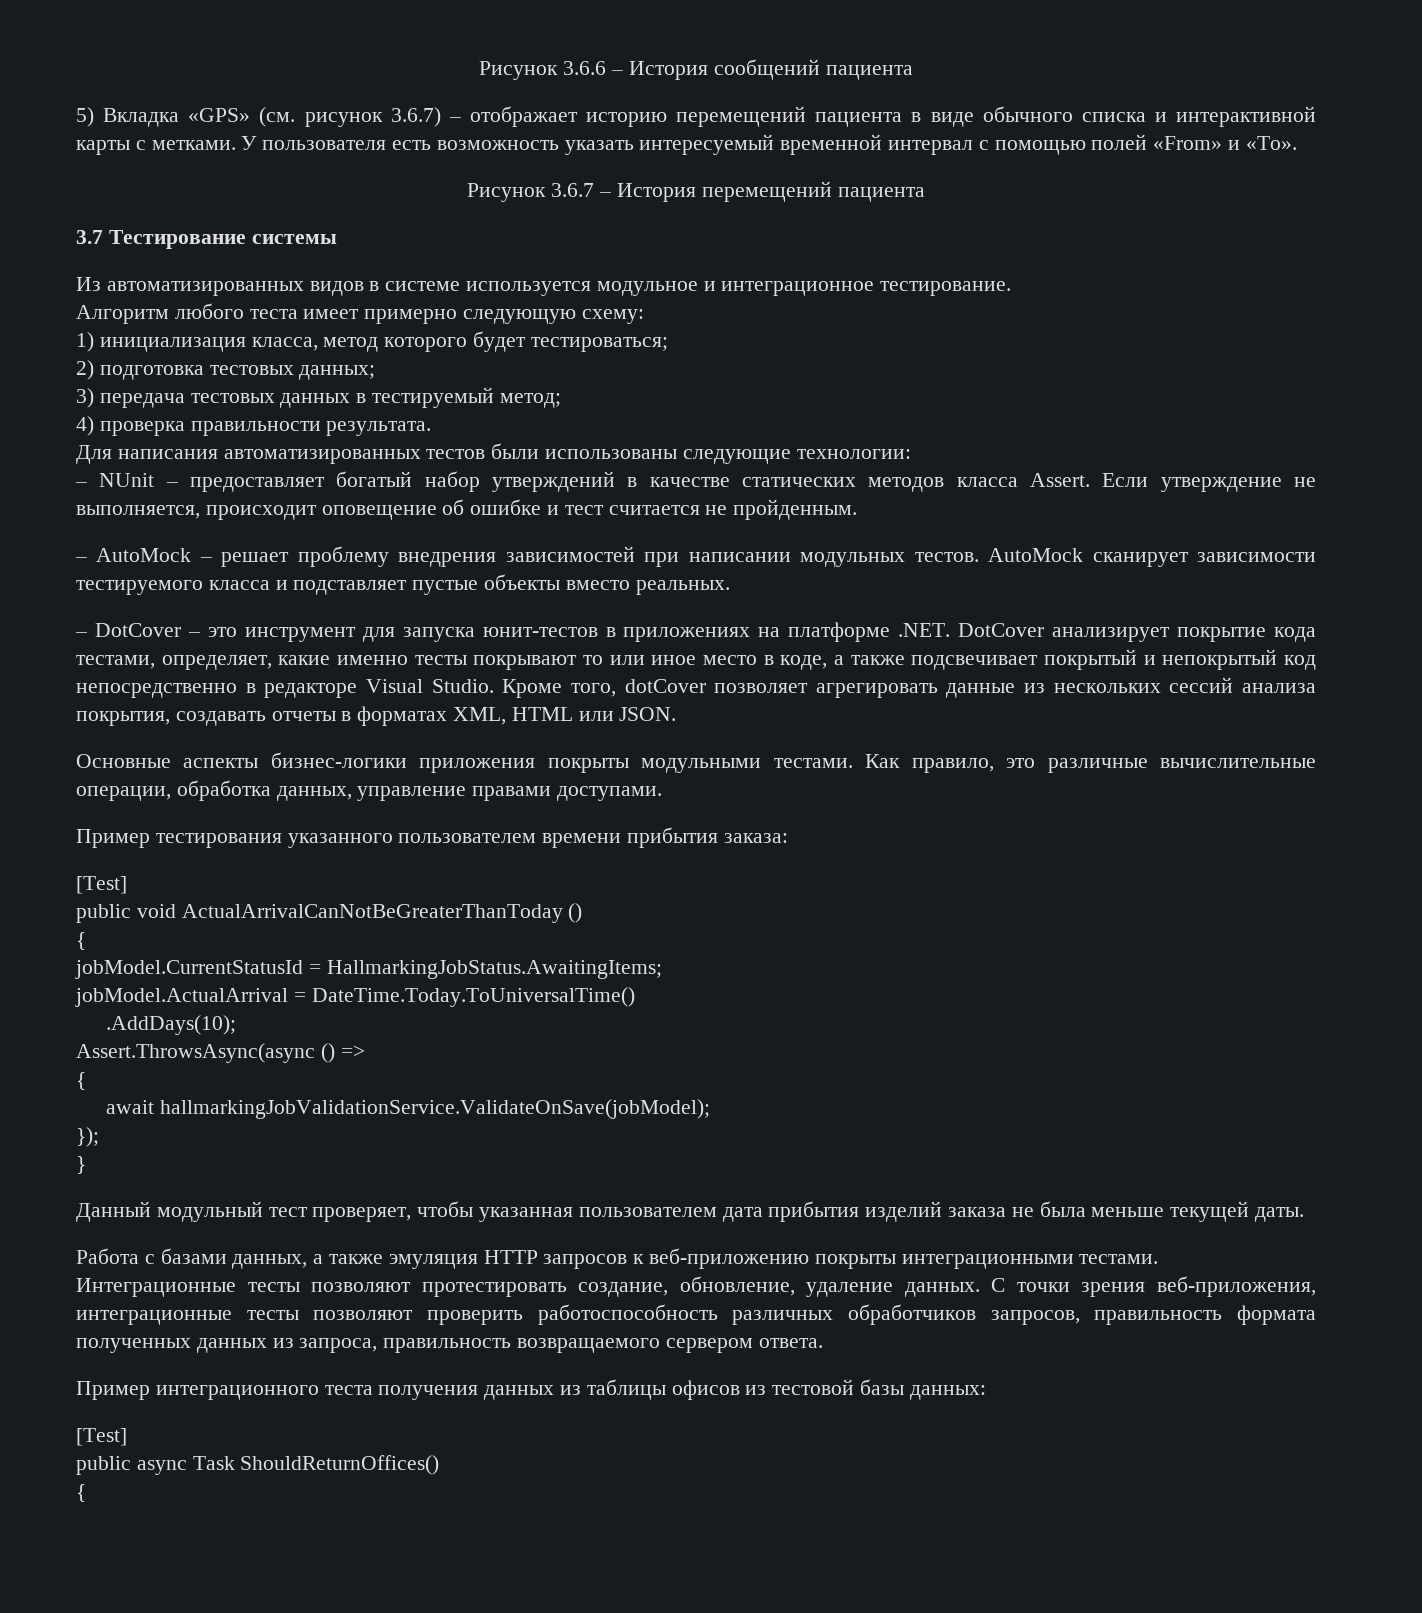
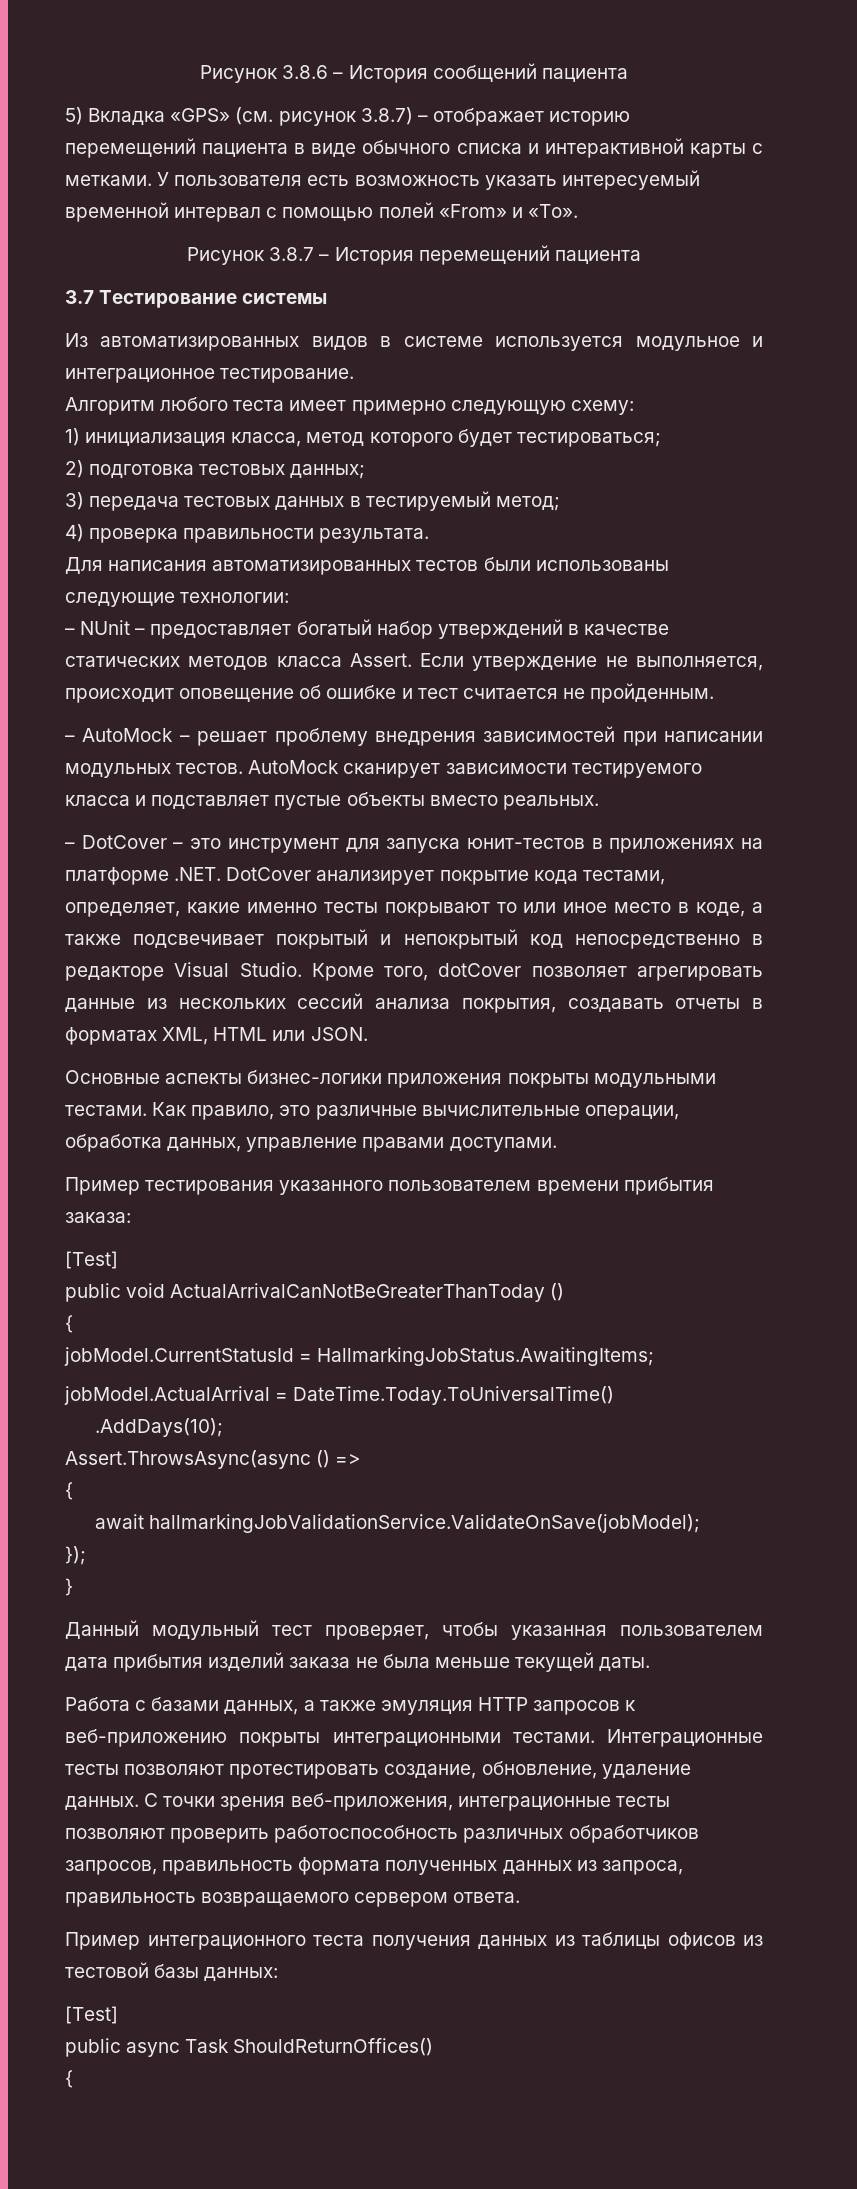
- Рисунок 3.6.6 – История сообщений пациента
+ Рисунок 3.8.6 – История сообщений пациента
- 5) Вкладка «GPS» (см. рисунок 3.6.7) – отображает историю перемещений пациента в виде обычного списка и интерактивной карты с метками.
+ 5) Вкладка «GPS» (см. рисунок 3.8.7) – отображает историю перемещений пациента в виде обычного списка и интерактивной карты с метками.
- Рисунок 3.6.7 – История перемещений пациента
+ Рисунок 3.8.7 – История перемещений пациента

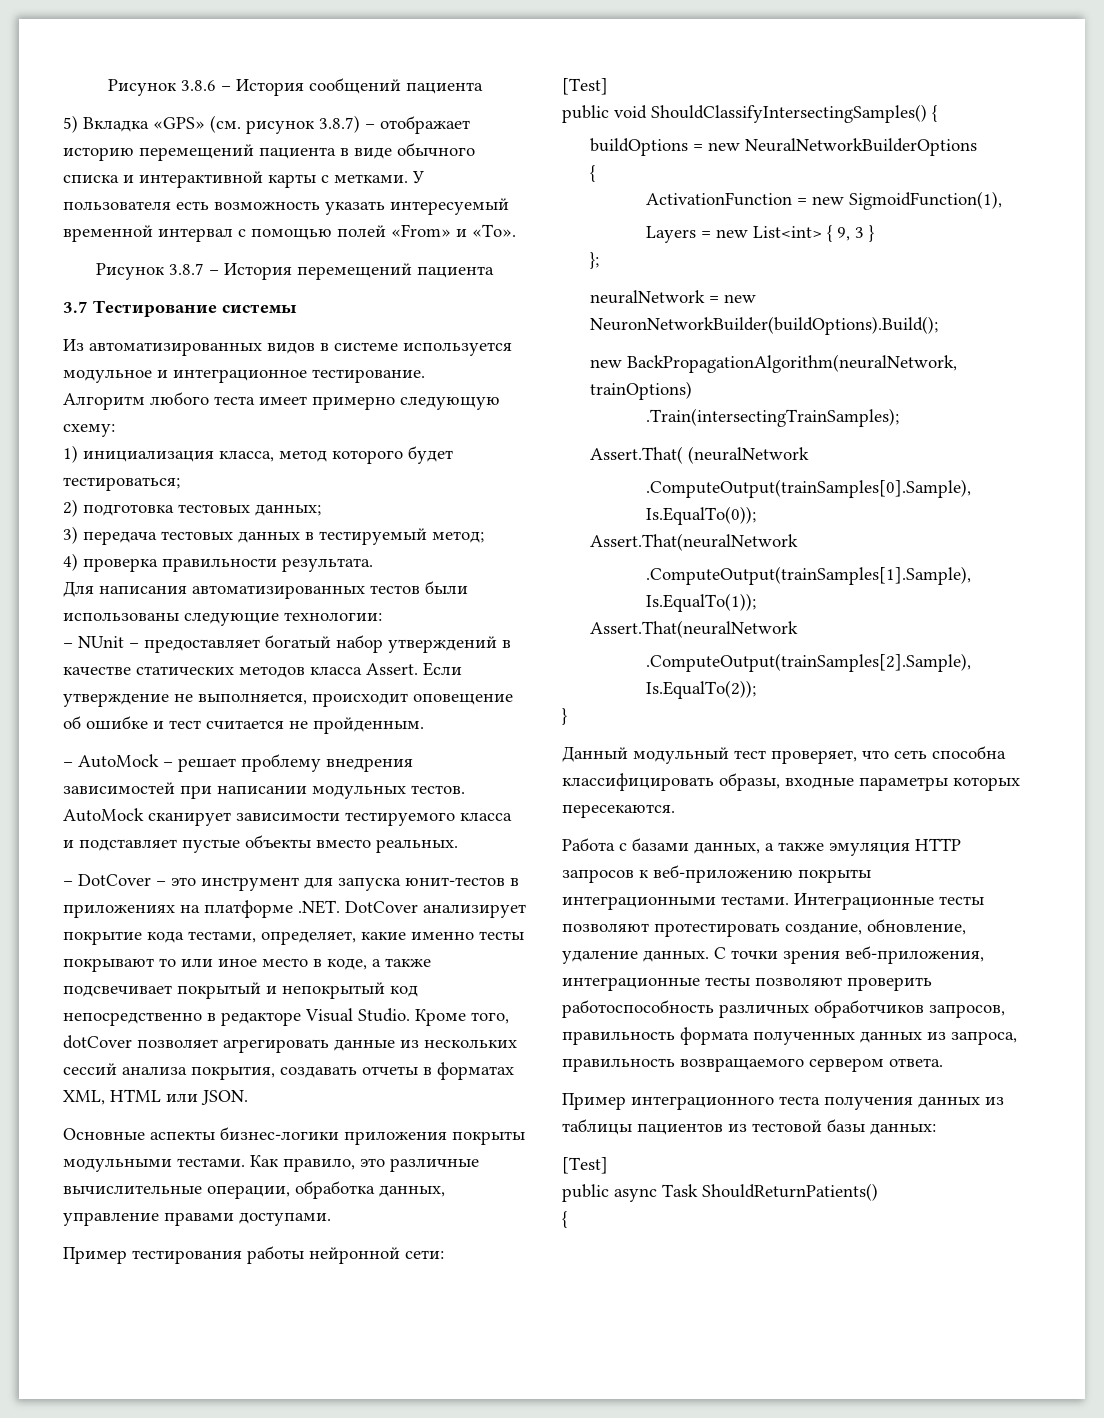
- Пример тестирования указанного пользователем времени прибытия заказа:
+ Пример тестирования работы нейронной сети:
  [Test]
- public void ActualArrivalCanNotBeGreaterThanToday ()
+ public void ShouldClassifyIntersectingSamples() {
+ buildOptions = new NeuralNetworkBuilderOptions
  {
- jobModel.CurrentStatusId = HallmarkingJobStatus.AwaitingItems;
- jobModel.ActualArrival = DateTime.Today.ToUniversalTime()
- .AddDays(10);
- Assert.ThrowsAsync(async () =>
- {
- await hallmarkingJobValidationService.ValidateOnSave(jobModel);
- });
+ ActivationFunction = new SigmoidFunction(1),
+ Layers = new List<int> { 9, 3 }
+ };
+ neuralNetwork = new NeuronNetworkBuilder(buildOptions).Build();
+ new BackPropagationAlgorithm(neuralNetwork, trainOptions)
+ .Train(intersectingTrainSamples);
+ Assert.That( (neuralNetwork
+ .ComputeOutput(trainSamples[0].Sample), Is.EqualTo(0));
+ Assert.That(neuralNetwork
+ .ComputeOutput(trainSamples[1].Sample), Is.EqualTo(1));
+ Assert.That(neuralNetwork
+ .ComputeOutput(trainSamples[2].Sample), Is.EqualTo(2));
- Данный модульный тест проверяет, чтобы указанная пользователем дата прибытия изделий заказа не была меньше текущей даты.
+ Данный модульный тест проверяет, что сеть способна классифицировать образы, входные параметры которых пересекаются.
- Пример интеграционного теста получения данных из таблицы офисов из тестовой базы данных:
+ Пример интеграционного теста получения данных из таблицы пациентов из тестовой базы данных:
- public async Task ShouldReturnOffices()
+ public async Task ShouldReturnPatients()

